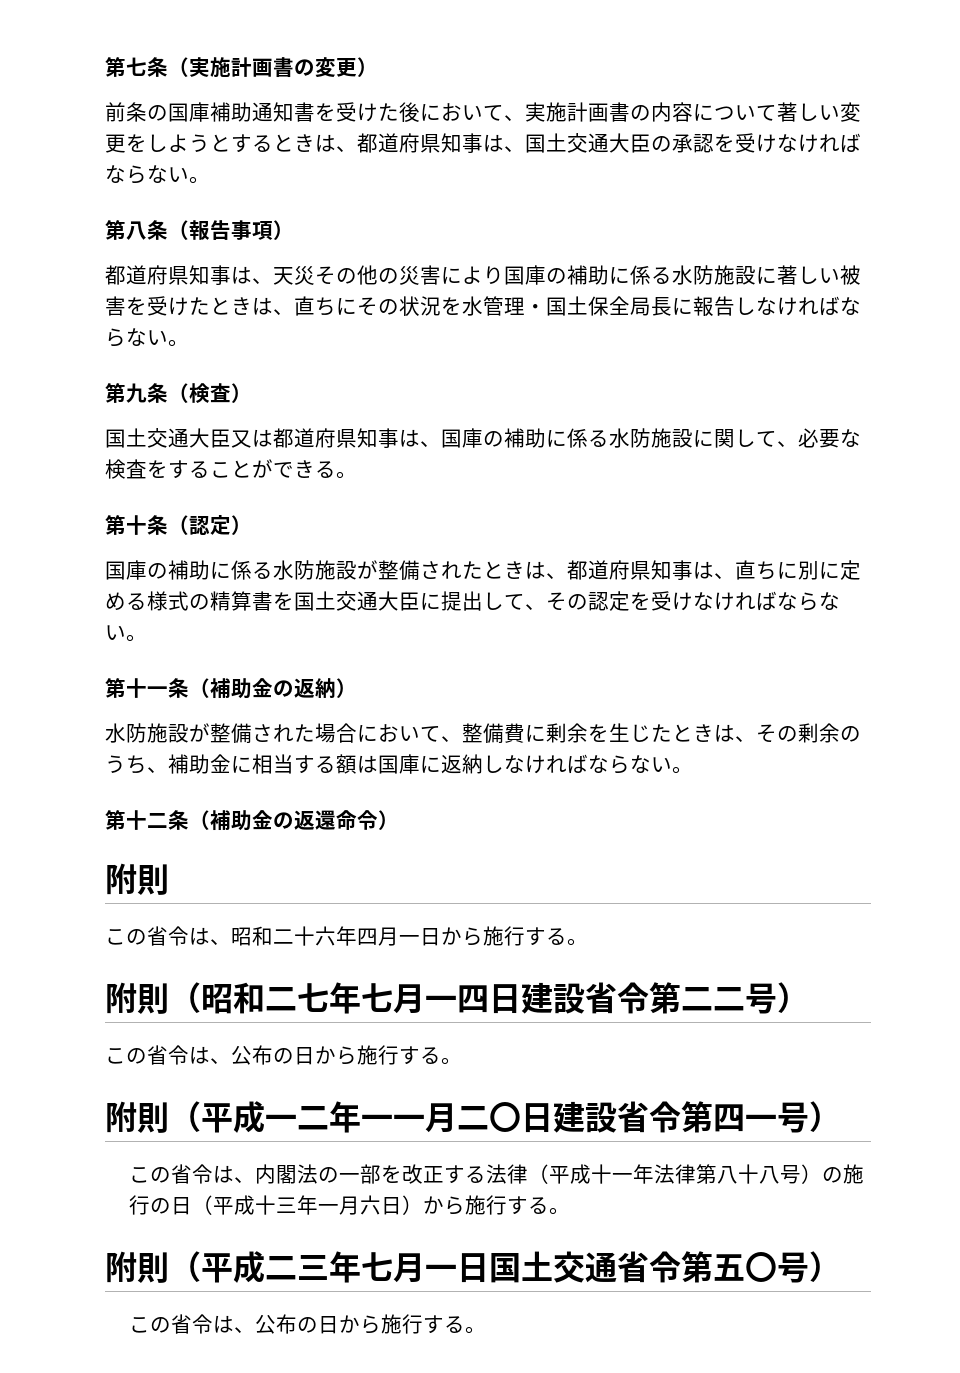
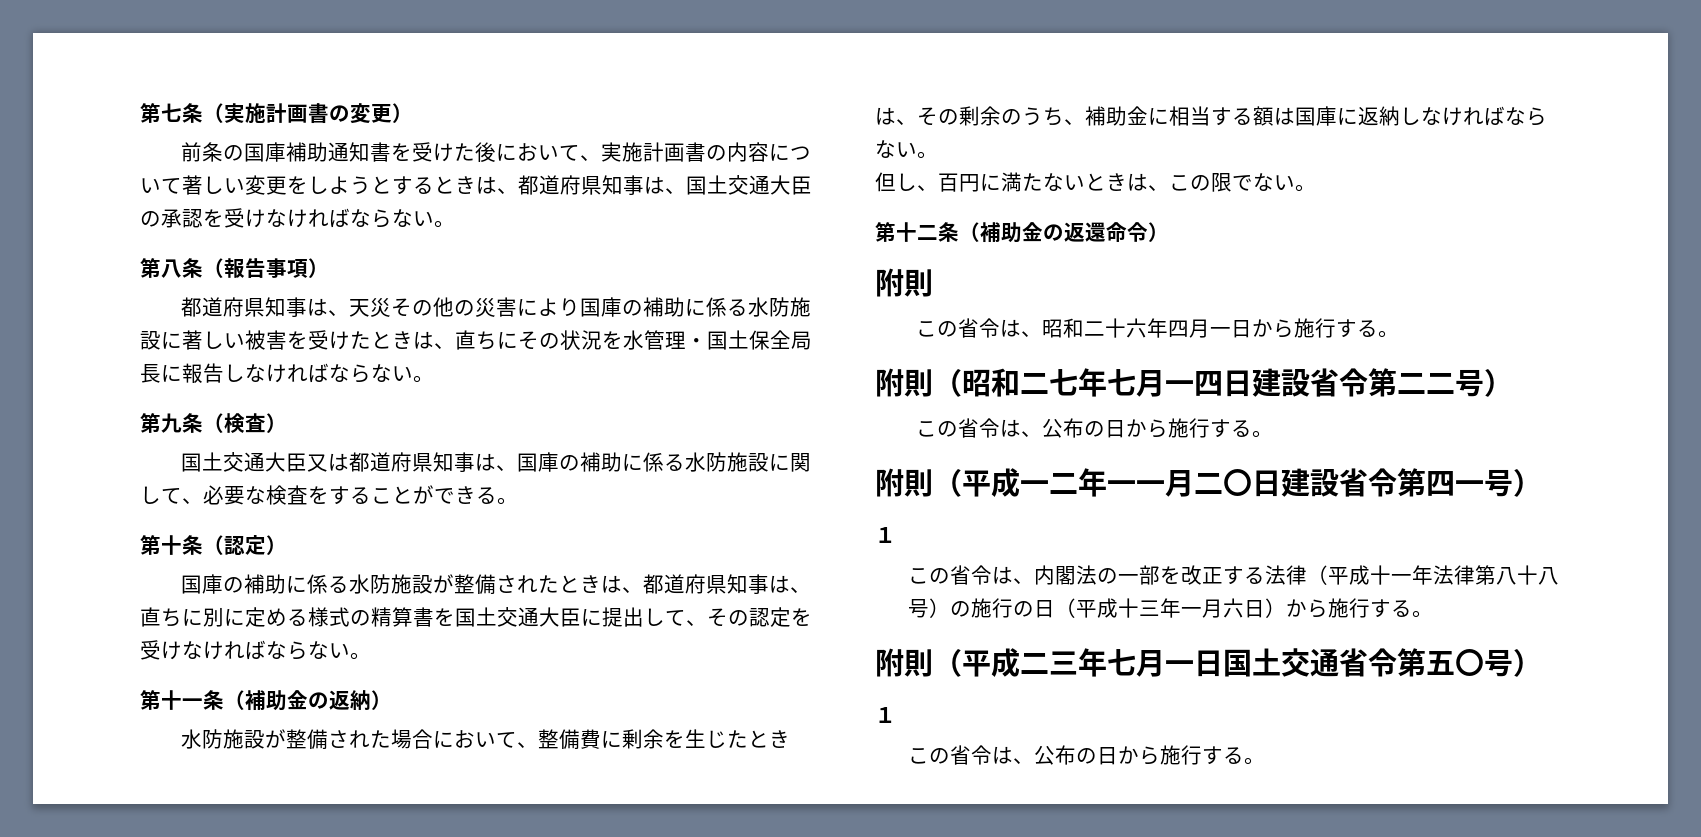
+ 但し、百円に満たないときは、この限でない。
  附則（平成一二年一一月二〇日建設省令第四一号）
+ １
  附則（平成二三年七月一日国土交通省令第五〇号）
+ １

